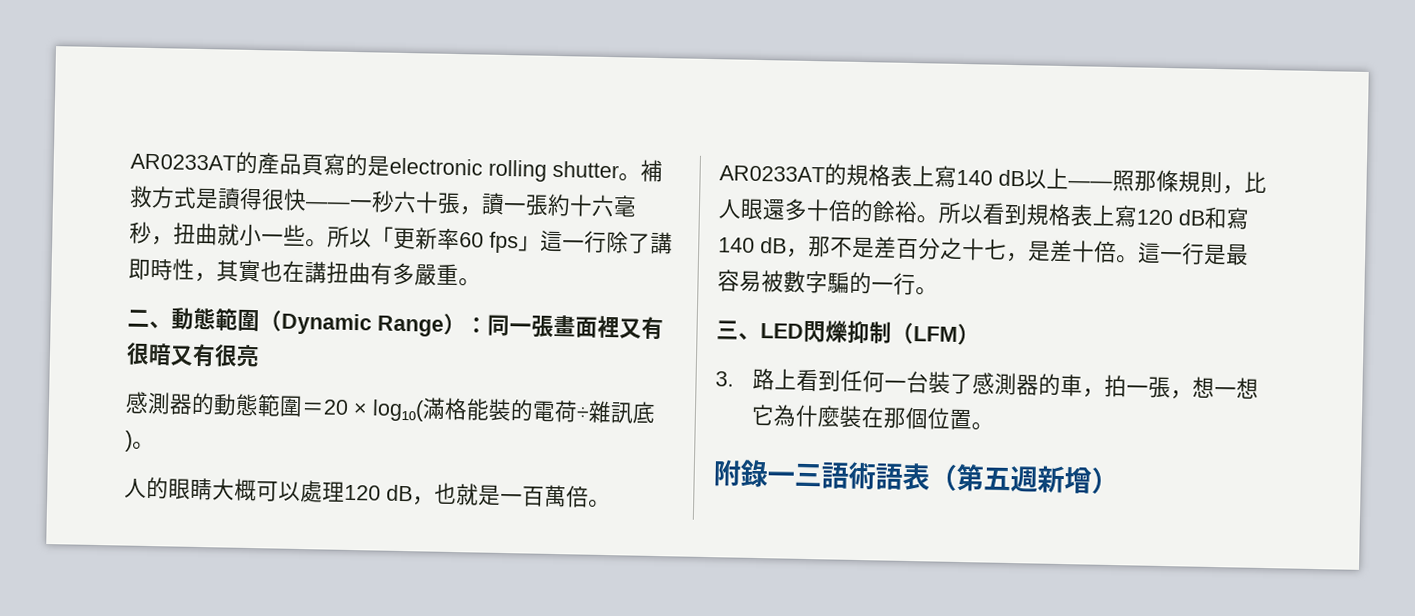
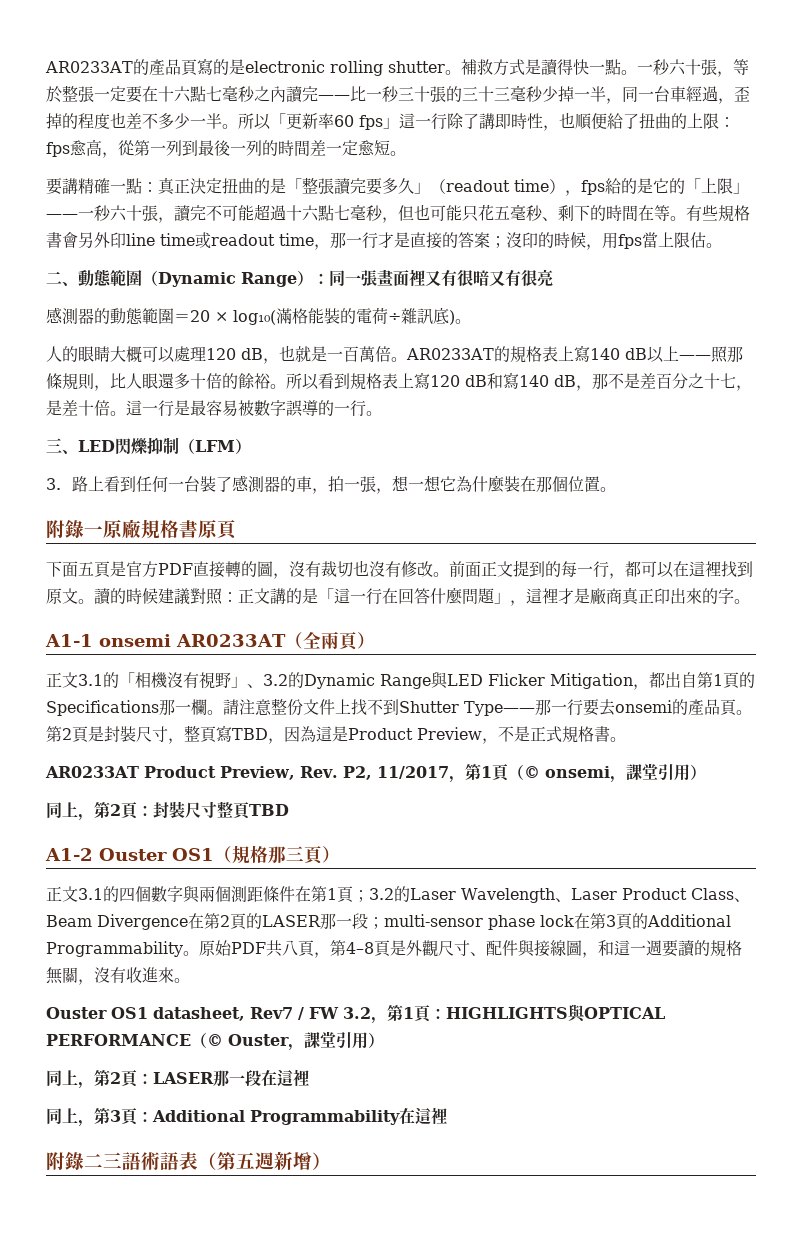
- 補救方式是讀得很快——一秒六十張，讀一張約十六毫秒，扭曲就小一些。
+ 補救方式是讀得快一點。一秒六十張，等於整張一定要在十六點七毫秒之內讀完——比一秒三十張的三十三毫秒少掉一半，同一台車經過，歪掉的程度也差不多少一半。
- 所以「更新率60 fps」這一行除了講即時性，其實也在講扭曲有多嚴重。
+ 所以「更新率60 fps」這一行除了講即時性，也順便給了扭曲的上限：fps愈高，從第一列到最後一列的時間差一定愈短。
+ 要講精確一點：真正決定扭曲的是「整張讀完要多久」（readout time），fps給的是它的「上限」——一秒六十張，讀完不可能超過十六點七毫秒，但也可能只花五毫秒、剩下的時間在等。有些規格書會另外印line time或readout time，那一行才是直接的答案；沒印的時候，用fps當上限估。
- 這一行是最容易被數字騙的一行。
+ 這一行是最容易被數字誤導的一行。
- 附錄一三語術語表（第五週新增）
+ 附錄一原廠規格書原頁
+ 下面五頁是官方PDF直接轉的圖，沒有裁切也沒有修改。前面正文提到的每一行，都可以在這裡找到原文。讀的時候建議對照：正文講的是「這一行在回答什麼問題」，這裡才是廠商真正印出來的字。
+ A1-1 onsemi AR0233AT（全兩頁）
+ 正文3.1的「相機沒有視野」、3.2的Dynamic Range與LED Flicker Mitigation，都出自第1頁的Specifications那一欄。請注意整份文件上找不到Shutter Type——那一行要去onsemi的產品頁。第2頁是封裝尺寸，整頁寫TBD，因為這是Product Preview，不是正式規格書。
+ AR0233AT Product Preview, Rev. P2, 11/2017，第1頁（© onsemi，課堂引用）
+ 同上，第2頁：封裝尺寸整頁TBD
+ A1-2 Ouster OS1（規格那三頁）
+ 正文3.1的四個數字與兩個測距條件在第1頁；3.2的Laser Wavelength、Laser Product Class、Beam Divergence在第2頁的LASER那一段；multi-sensor phase lock在第3頁的Additional Programmability。原始PDF共八頁，第4–8頁是外觀尺寸、配件與接線圖，和這一週要讀的規格無關，沒有收進來。
+ Ouster OS1 datasheet, Rev7 / FW 3.2，第1頁：HIGHLIGHTS與OPTICAL PERFORMANCE（© Ouster，課堂引用）
+ 同上，第2頁：LASER那一段在這裡
+ 同上，第3頁：Additional Programmability在這裡
+ 附錄二三語術語表（第五週新增）

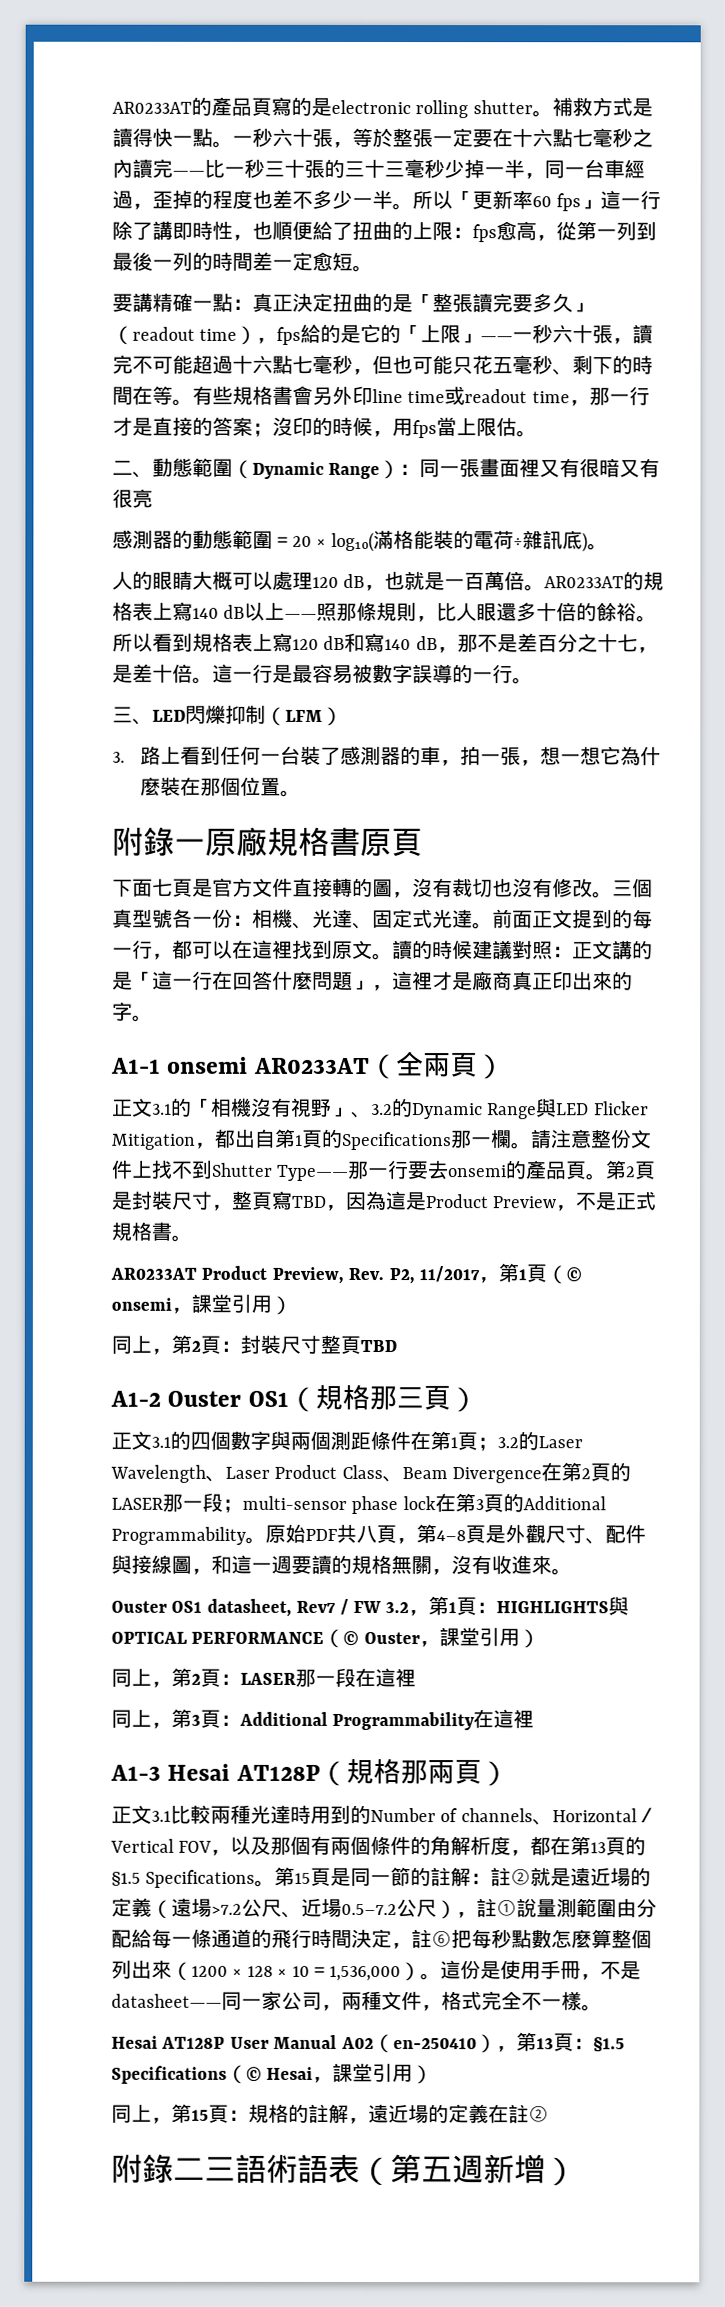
- 下面五頁是官方PDF直接轉的圖，沒有裁切也沒有修改。
+ 下面七頁是官方文件直接轉的圖，沒有裁切也沒有修改。
+ 三個真型號各一份：相機、光達、固定式光達。
+ A1-3 Hesai AT128P（規格那兩頁）
+ 正文3.1比較兩種光達時用到的Number of channels、Horizontal／Vertical FOV，以及那個有兩個條件的角解析度，都在第13頁的§1.5 Specifications。第15頁是同一節的註解：註②就是遠近場的定義（遠場>7.2公尺、近場0.5–7.2公尺），註①說量測範圍由分配給每一條通道的飛行時間決定，註⑥把每秒點數怎麼算整個列出來（1200 × 128 × 10＝1,536,000）。這份是使用手冊，不是datasheet——同一家公司，兩種文件，格式完全不一樣。
+ Hesai AT128P User Manual A02（en-250410），第13頁：§1.5 Specifications（© Hesai，課堂引用）
+ 同上，第15頁：規格的註解，遠近場的定義在註②

